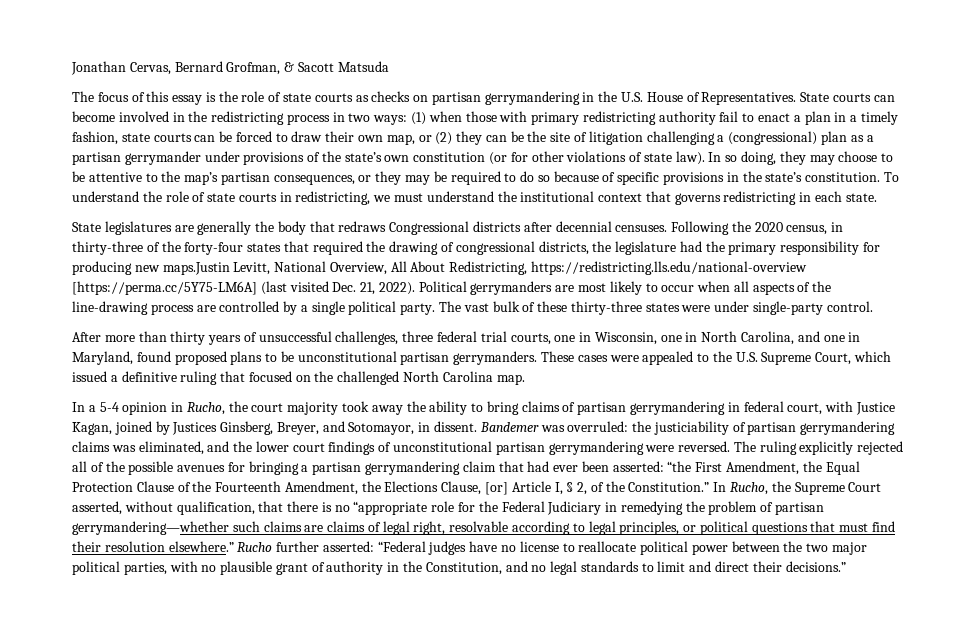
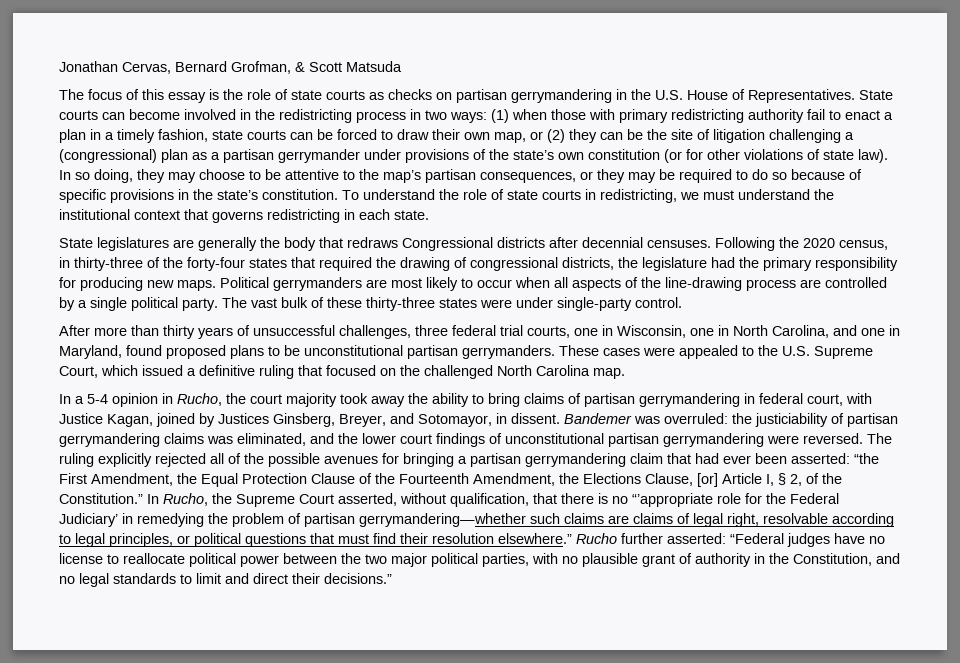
- Jonathan Cervas, Bernard Grofman, & Sacott Matsuda
+ Jonathan Cervas, Bernard Grofman, & Scott Matsuda
- Following the 2020 census, in thirty-three of the forty-four states that required the drawing of congressional districts, the legislature had the primary responsibility for producing new maps.Justin Levitt, National Overview, All About Redistricting, https://redistricting.lls.edu/national-overview [https://perma.cc/5Y75-LM6A] (last visited Dec. 21, 2022).
+ Following the 2020 census, in thirty-three of the forty-four states that required the drawing of congressional districts, the legislature had the primary responsibility for producing new maps.
- In Rucho, the Supreme Court asserted, without qualification, that there is no “appropriate role for the Federal Judiciary in remedying the problem of partisan gerrymandering—whether such claims are claims of legal right, resolvable according to legal principles, or political questions that must find their resolution elsewhere.”
+ In Rucho, the Supreme Court asserted, without qualification, that there is no “’appropriate role for the Federal Judiciary’ in remedying the problem of partisan gerrymandering—whether such claims are claims of legal right, resolvable according to legal principles, or political questions that must find their resolution elsewhere.”

